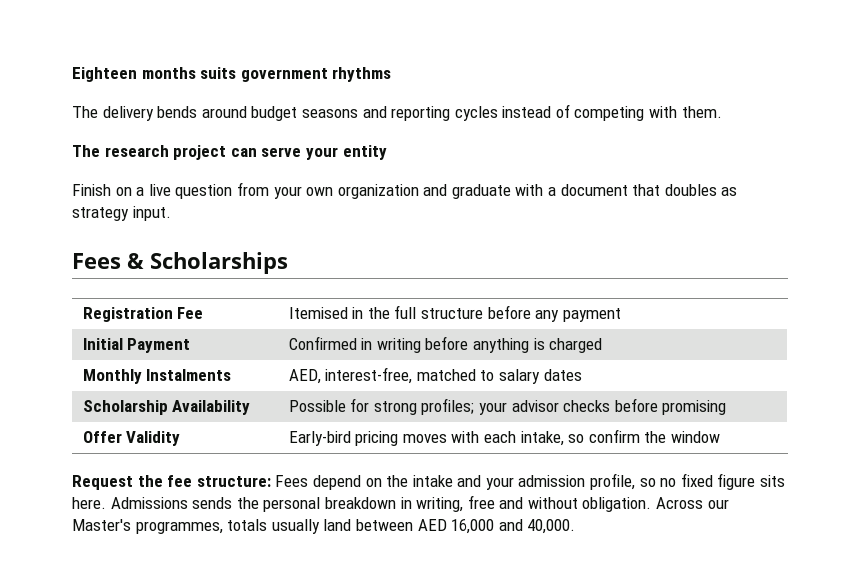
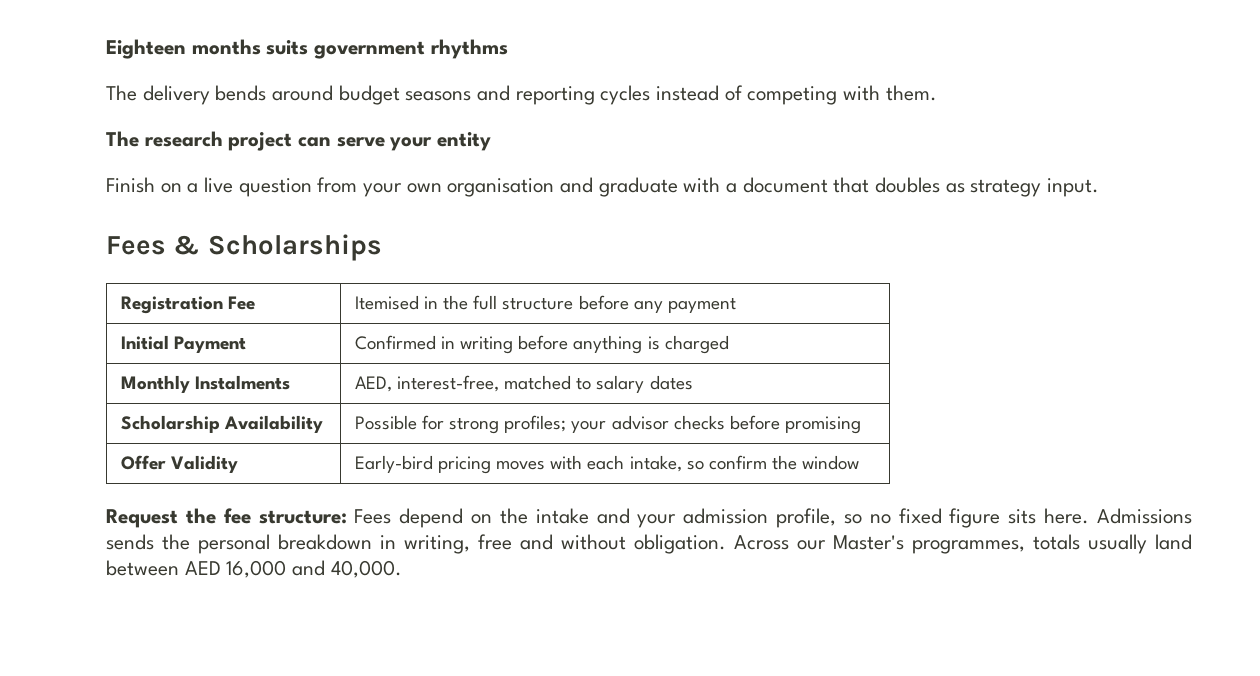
- Finish on a live question from your own organization and graduate with a document that doubles as strategy input.
+ Finish on a live question from your own organisation and graduate with a document that doubles as strategy input.

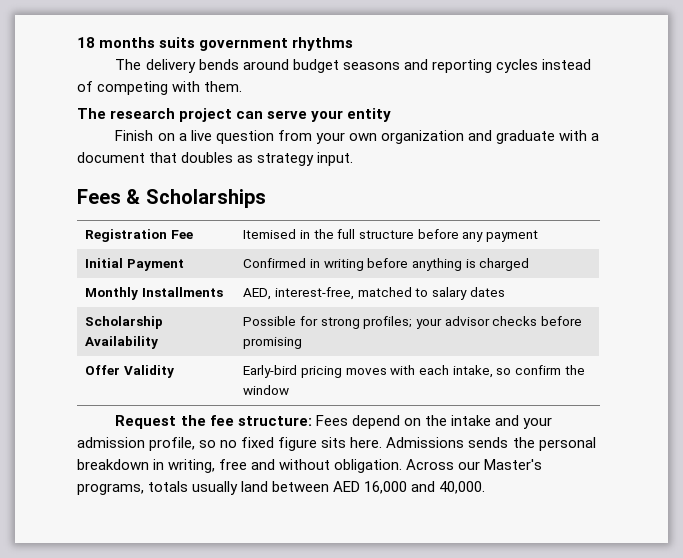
- Eighteen months suits government rhythms
+ 18 months suits government rhythms
- Finish on a live question from your own organisation and graduate with a document that doubles as strategy input.
+ Finish on a live question from your own organization and graduate with a document that doubles as strategy input.
- Monthly Instalments | AED, interest-free, matched to salary dates
+ Monthly Installments | AED, interest-free, matched to salary dates
- Across our Master's programmes, totals usually land between AED 16,000 and 40,000.
+ Across our Master's programs, totals usually land between AED 16,000 and 40,000.

